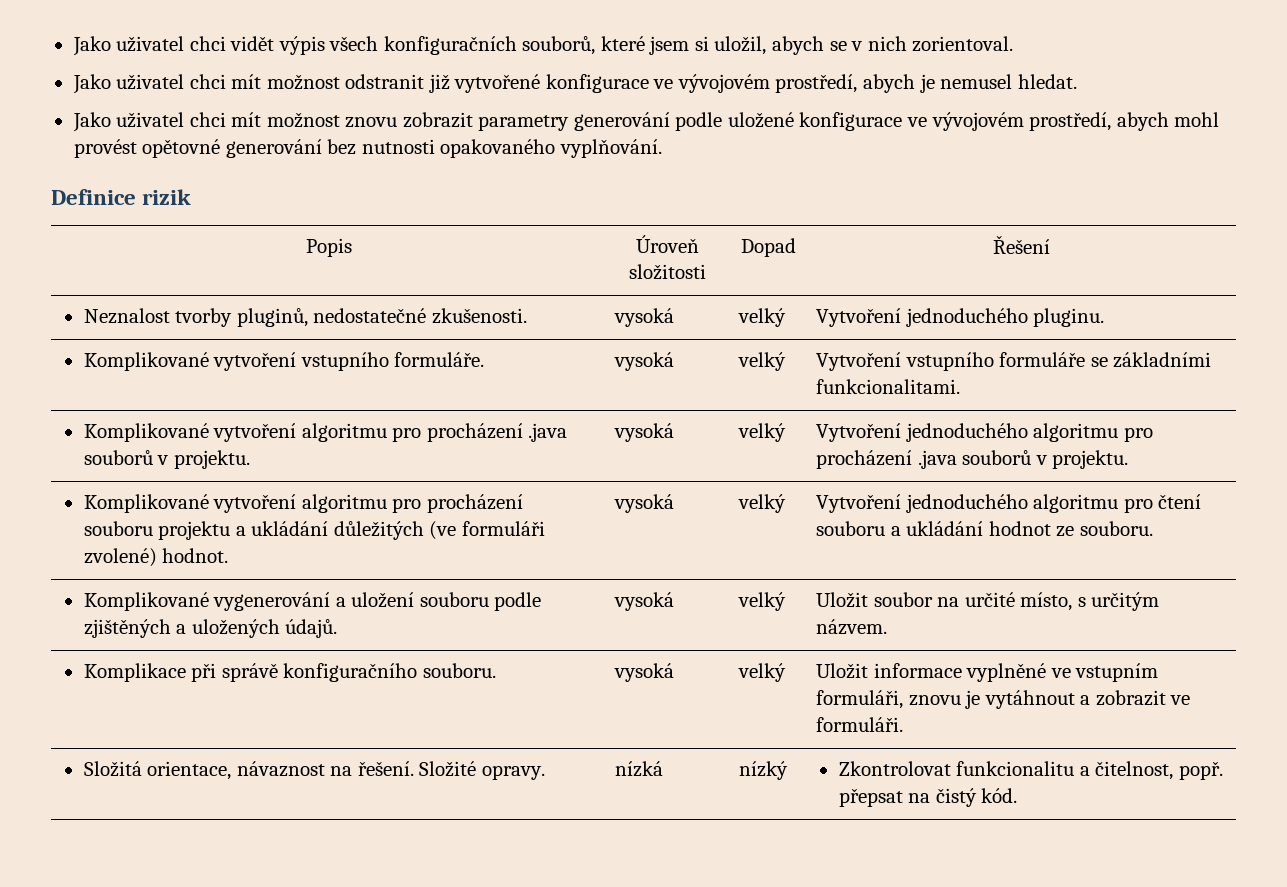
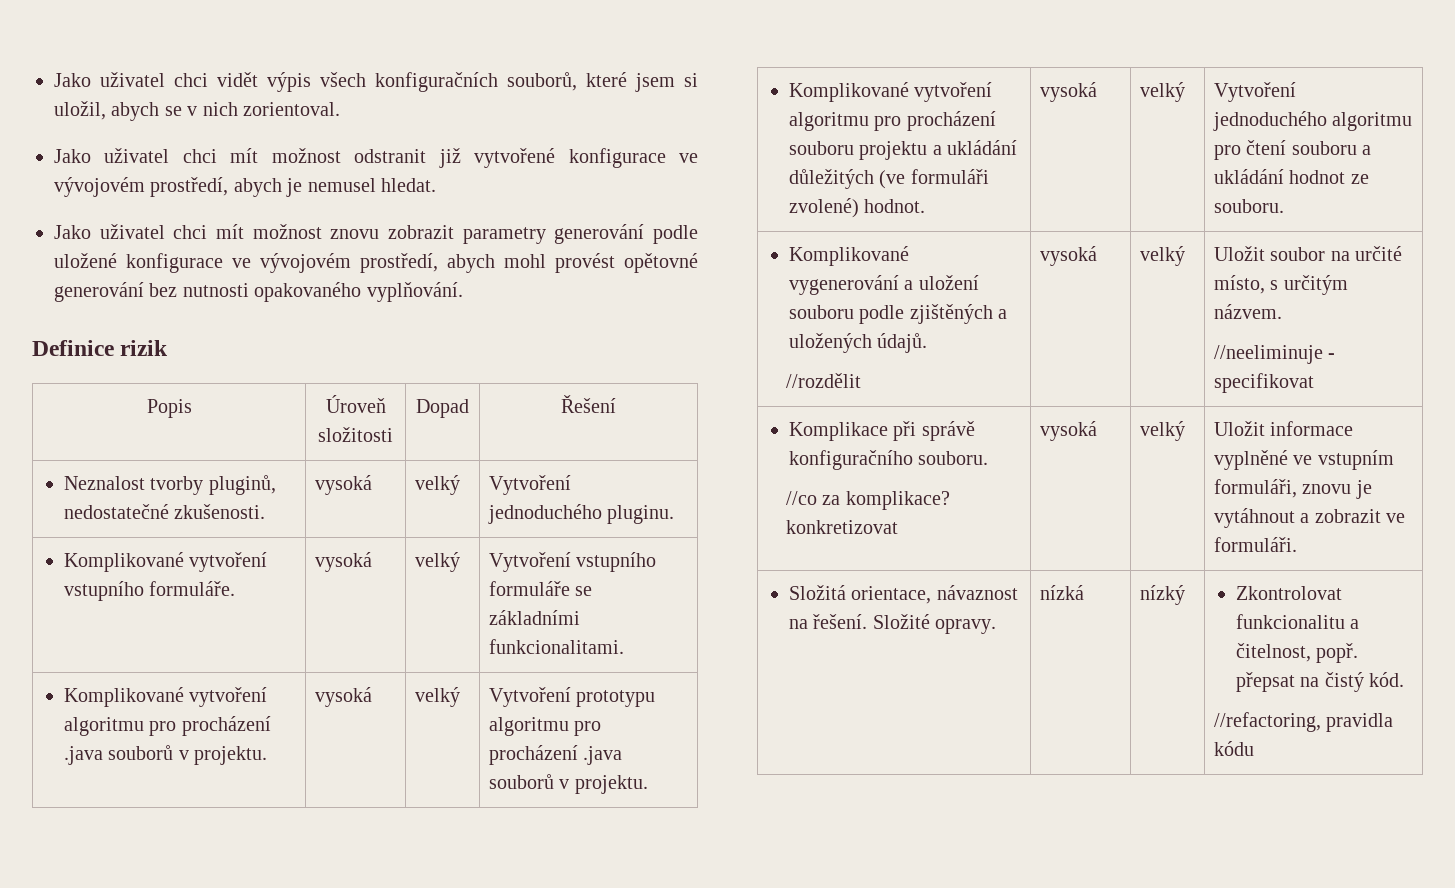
- Komplikované vytvoření algoritmu pro procházení .java souborů v projektu. | vysoká | velký | Vytvoření jednoduchého algoritmu pro procházení .java souborů v projektu.
+ Komplikované vytvoření algoritmu pro procházení .java souborů v projektu. | vysoká | velký | Vytvoření prototypu algoritmu pro procházení .java souborů v projektu.
- Komplikované vygenerování a uložení souboru podle zjištěných a uložených údajů. | vysoká | velký | Uložit soubor na určité místo, s určitým názvem.
+ Komplikované vygenerování a uložení souboru podle zjištěných a uložených údajů.
+ //rozdělit | vysoká | velký | Uložit soubor na určité místo, s určitým názvem.
+ //neeliminuje - specifikovat
- Komplikace při správě konfiguračního souboru. | vysoká | velký | Uložit informace vyplněné ve vstupním formuláři, znovu je vytáhnout a zobrazit ve formuláři.
+ Komplikace při správě konfiguračního souboru.
+ //co za komplikace? konkretizovat | vysoká | velký | Uložit informace vyplněné ve vstupním formuláři, znovu je vytáhnout a zobrazit ve formuláři.
  Složitá orientace, návaznost na řešení. Složité opravy. | nízká | nízký | Zkontrolovat funkcionalitu a čitelnost, popř. přepsat na čistý kód.
+ //refactoring, pravidla kódu

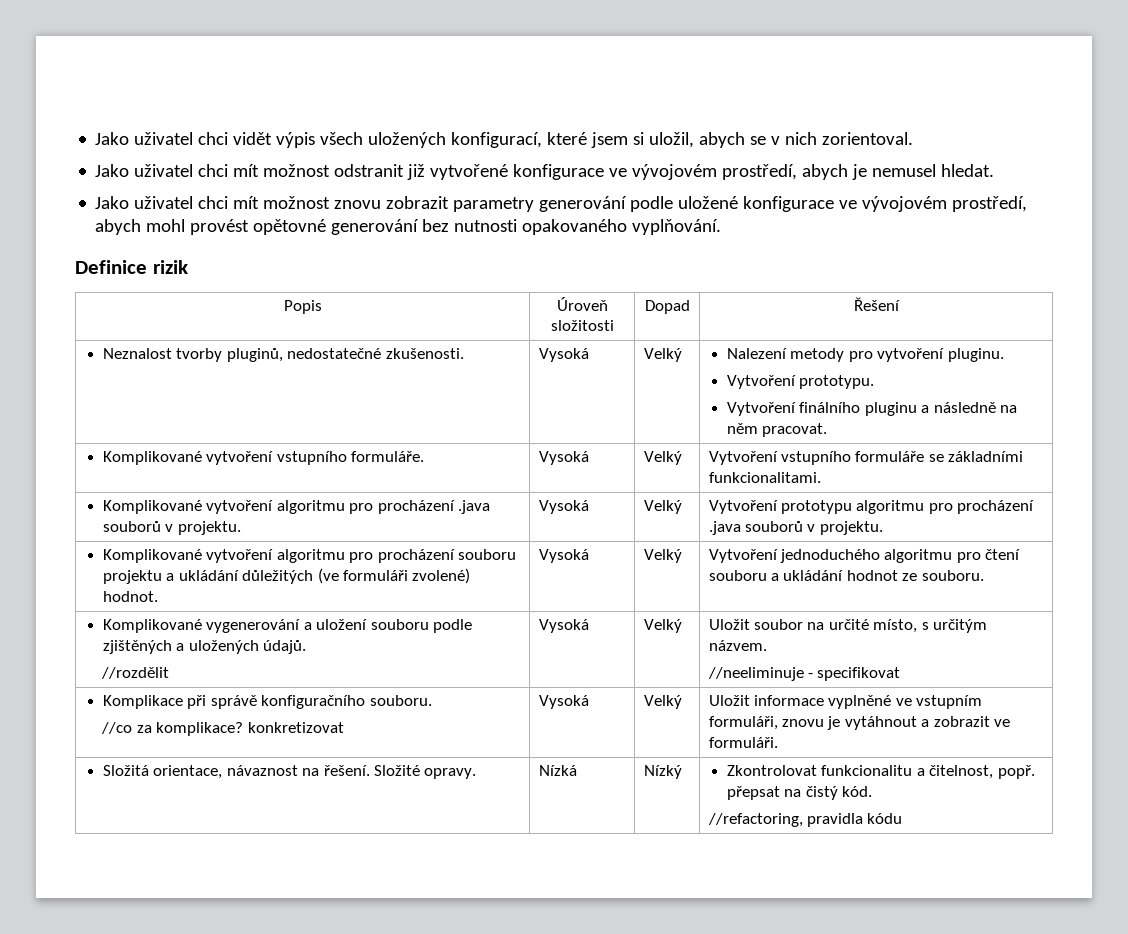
- Jako uživatel chci vidět výpis všech konfiguračních souborů, které jsem si uložil, abych se v nich zorientoval.
+ Jako uživatel chci vidět výpis všech uložených konfigurací, které jsem si uložil, abych se v nich zorientoval.
- Neznalost tvorby pluginů, nedostatečné zkušenosti. | vysoká | velký | Vytvoření jednoduchého pluginu.
+ Neznalost tvorby pluginů, nedostatečné zkušenosti. | Vysoká | Velký | Nalezení metody pro vytvoření pluginu.
+ Vytvoření prototypu.
+ Vytvoření finálního pluginu a následně na něm pracovat.
- Komplikované vytvoření vstupního formuláře. | vysoká | velký | Vytvoření vstupního formuláře se základními funkcionalitami.
+ Komplikované vytvoření vstupního formuláře. | Vysoká | Velký | Vytvoření vstupního formuláře se základními funkcionalitami.
- Komplikované vytvoření algoritmu pro procházení .java souborů v projektu. | vysoká | velký | Vytvoření prototypu algoritmu pro procházení .java souborů v projektu.
+ Komplikované vytvoření algoritmu pro procházení .java souborů v projektu. | Vysoká | Velký | Vytvoření prototypu algoritmu pro procházení .java souborů v projektu.
- Komplikované vytvoření algoritmu pro procházení souboru projektu a ukládání důležitých (ve formuláři zvolené) hodnot. | vysoká | velký | Vytvoření jednoduchého algoritmu pro čtení souboru a ukládání hodnot ze souboru.
+ Komplikované vytvoření algoritmu pro procházení souboru projektu a ukládání důležitých (ve formuláři zvolené) hodnot. | Vysoká | Velký | Vytvoření jednoduchého algoritmu pro čtení souboru a ukládání hodnot ze souboru.
  Komplikované vygenerování a uložení souboru podle zjištěných a uložených údajů.
- //rozdělit | vysoká | velký | Uložit soubor na určité místo, s určitým názvem.
+ //rozdělit | Vysoká | Velký | Uložit soubor na určité místo, s určitým názvem.
  Komplikace při správě konfiguračního souboru.
- //co za komplikace? konkretizovat | vysoká | velký | Uložit informace vyplněné ve vstupním formuláři, znovu je vytáhnout a zobrazit ve formuláři.
+ //co za komplikace? konkretizovat | Vysoká | Velký | Uložit informace vyplněné ve vstupním formuláři, znovu je vytáhnout a zobrazit ve formuláři.
- Složitá orientace, návaznost na řešení. Složité opravy. | nízká | nízký | Zkontrolovat funkcionalitu a čitelnost, popř. přepsat na čistý kód.
+ Složitá orientace, návaznost na řešení. Složité opravy. | Nízká | Nízký | Zkontrolovat funkcionalitu a čitelnost, popř. přepsat na čistý kód.

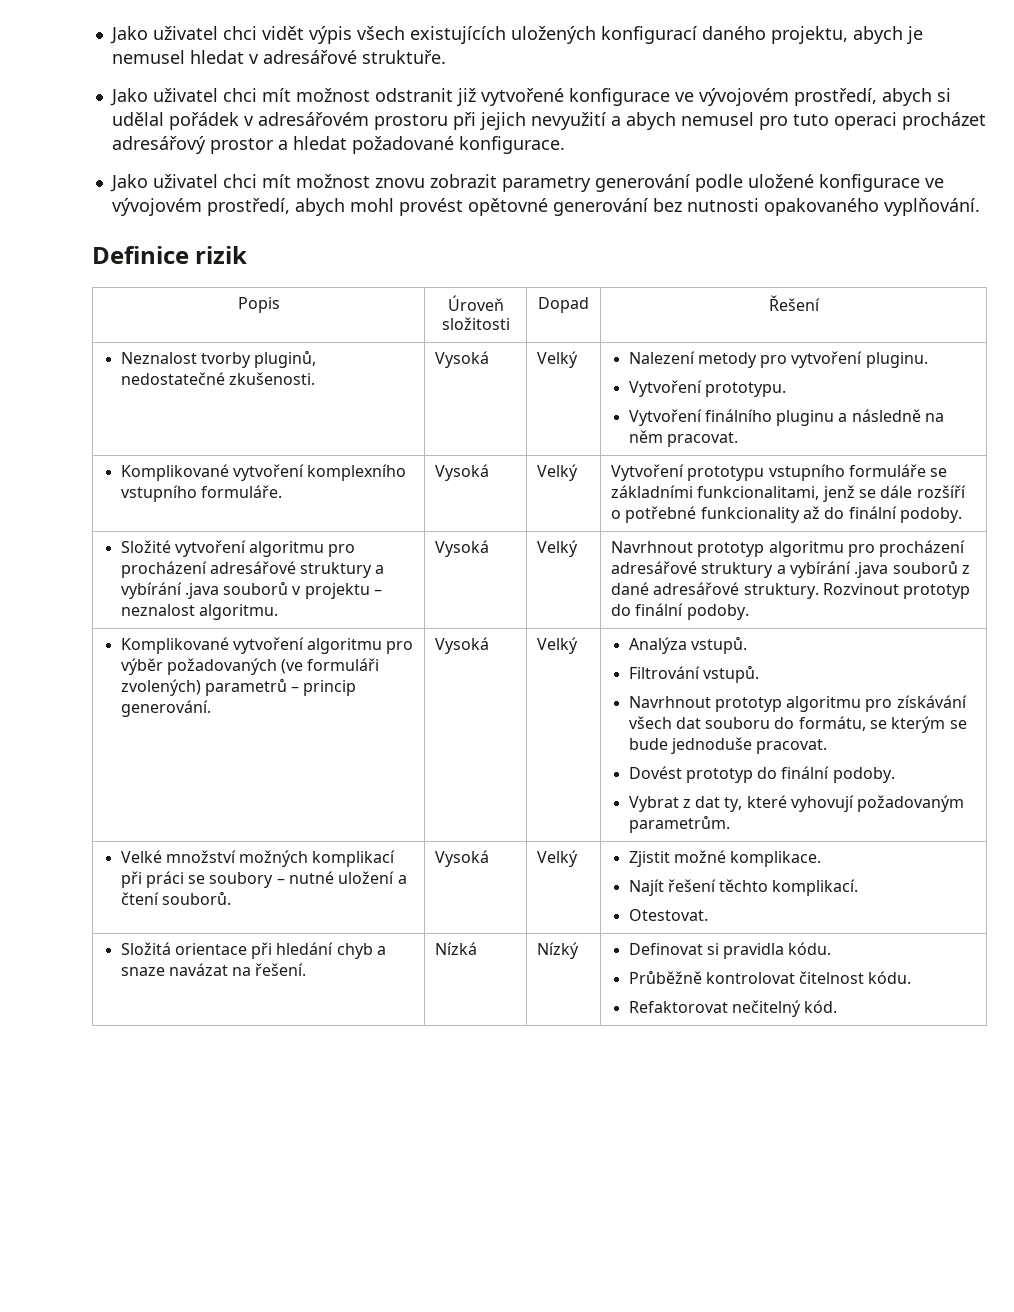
- Jako uživatel chci vidět výpis všech uložených konfigurací, které jsem si uložil, abych se v nich zorientoval.
+ Jako uživatel chci vidět výpis všech existujících uložených konfigurací daného projektu, abych je nemusel hledat v adresářové struktuře.
- Jako uživatel chci mít možnost odstranit již vytvořené konfigurace ve vývojovém prostředí, abych je nemusel hledat.
+ Jako uživatel chci mít možnost odstranit již vytvořené konfigurace ve vývojovém prostředí, abych si udělal pořádek v adresářovém prostoru při jejich nevyužití a abych nemusel pro tuto operaci procházet adresářový prostor a hledat požadované konfigurace.
- Komplikované vytvoření vstupního formuláře. | Vysoká | Velký | Vytvoření vstupního formuláře se základními funkcionalitami.
- Komplikované vytvoření algoritmu pro procházení .java souborů v projektu. | Vysoká | Velký | Vytvoření prototypu algoritmu pro procházení .java souborů v projektu.
- Komplikované vytvoření algoritmu pro procházení souboru projektu a ukládání důležitých (ve formuláři zvolené) hodnot. | Vysoká | Velký | Vytvoření jednoduchého algoritmu pro čtení souboru a ukládání hodnot ze souboru.
- Komplikované vygenerování a uložení souboru podle zjištěných a uložených údajů.
- //rozdělit | Vysoká | Velký | Uložit soubor na určité místo, s určitým názvem.
- //neeliminuje - specifikovat
- Komplikace při správě konfiguračního souboru.
- //co za komplikace? konkretizovat | Vysoká | Velký | Uložit informace vyplněné ve vstupním formuláři, znovu je vytáhnout a zobrazit ve formuláři.
- Složitá orientace, návaznost na řešení. Složité opravy. | Nízká | Nízký | Zkontrolovat funkcionalitu a čitelnost, popř. přepsat na čistý kód.
- //refactoring, pravidla kódu
+ Komplikované vytvoření komplexního vstupního formuláře. | Vysoká | Velký | Vytvoření prototypu vstupního formuláře se základními funkcionalitami, jenž se dále rozšíří o potřebné funkcionality až do finální podoby.
+ Složité vytvoření algoritmu pro procházení adresářové struktury a vybírání .java souborů v projektu – neznalost algoritmu. | Vysoká | Velký | Navrhnout prototyp algoritmu pro procházení adresářové struktury a vybírání .java souborů z dané adresářové struktury. Rozvinout prototyp do finální podoby.
+ Komplikované vytvoření algoritmu pro výběr požadovaných (ve formuláři zvolených) parametrů – princip generování. | Vysoká | Velký | Analýza vstupů.
+ Filtrování vstupů.
+ Navrhnout prototyp algoritmu pro získávání všech dat souboru do formátu, se kterým se bude jednoduše pracovat.
+ Dovést prototyp do finální podoby.
+ Vybrat z dat ty, které vyhovují požadovaným parametrům.
+ Velké množství možných komplikací při práci se soubory – nutné uložení a čtení souborů. | Vysoká | Velký | Zjistit možné komplikace.
+ Najít řešení těchto komplikací.
+ Otestovat.
+ Složitá orientace při hledání chyb a snaze navázat na řešení. | Nízká | Nízký | Definovat si pravidla kódu.
+ Průběžně kontrolovat čitelnost kódu.
+ Refaktorovat nečitelný kód.

